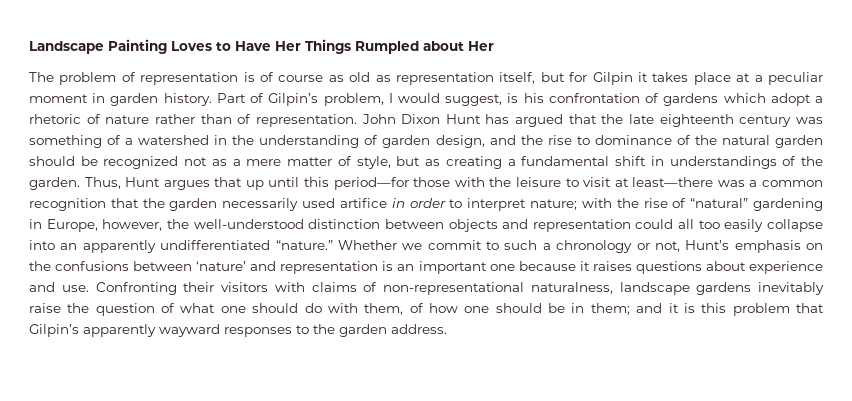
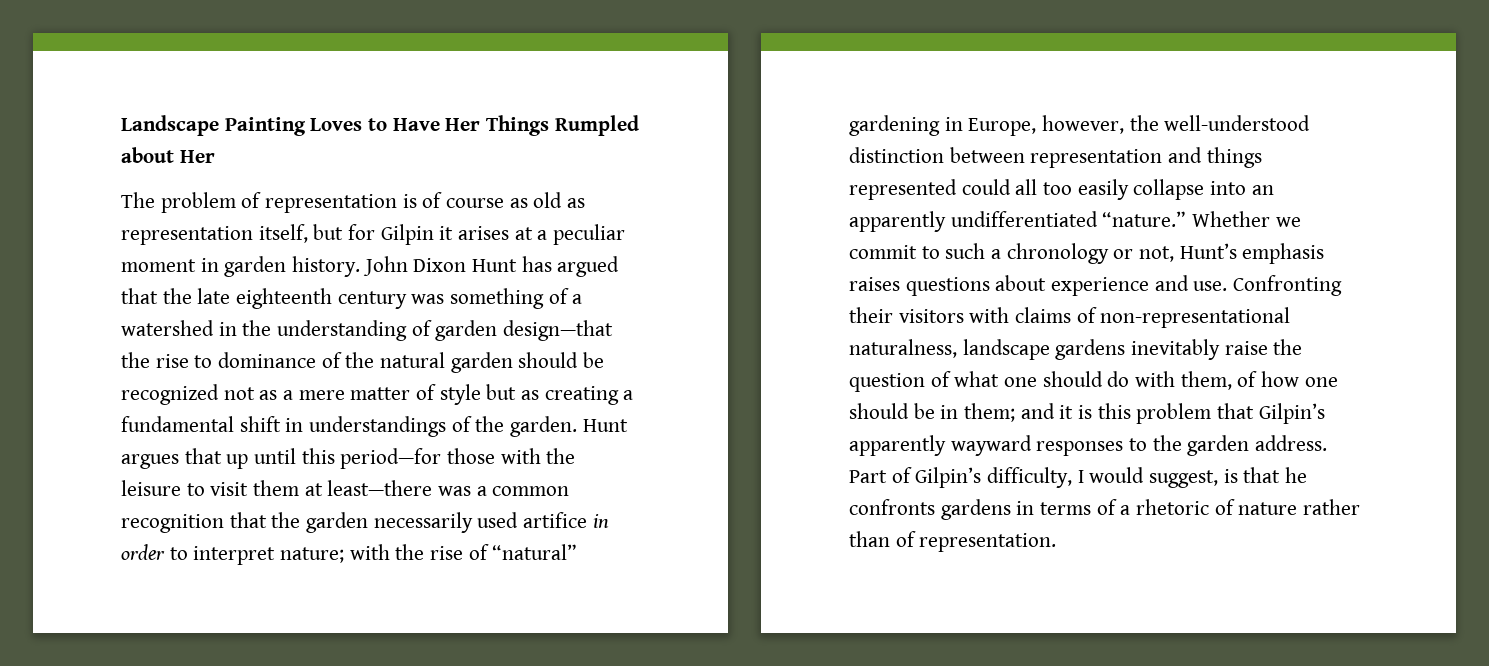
- The problem of representation is of course as old as representation itself, but for Gilpin it takes place at a peculiar moment in garden history.
+ The problem of representation is of course as old as representation itself, but for Gilpin it arises at a peculiar moment in garden history.
- Part of Gilpin’s problem, I would suggest, is his confrontation of gardens which adopt a rhetoric of nature rather than of representation.
- John Dixon Hunt has argued that the late eighteenth century was something of a watershed in the understanding of garden design, and the rise to dominance of the natural garden should be recognized not as a mere matter of style, but as creating a fundamental shift in understandings of the garden.
+ John Dixon Hunt has argued that the late eighteenth century was something of a watershed in the understanding of garden design—that the rise to dominance of the natural garden should be recognized not as a mere matter of style but as creating a fundamental shift in understandings of the garden.
- Thus, Hunt argues that up until this period—for those with the leisure to visit at least—there was a common recognition that the garden necessarily used artifice in order to interpret nature; with the rise of “natural” gardening in Europe, however, the well-understood distinction between objects and representation could all too easily collapse into an apparently undifferentiated “nature.”
+ Hunt argues that up until this period—for those with the leisure to visit them at least—there was a common recognition that the garden necessarily used artifice in order to interpret nature; with the rise of “natural” gardening in Europe, however, the well-understood distinction between representation and things represented could all too easily collapse into an apparently undifferentiated “nature.”
- Whether we commit to such a chronology or not, Hunt’s emphasis on the confusions between ‘nature’ and representation is an important one because it raises questions about experience and use.
+ Whether we commit to such a chronology or not, Hunt’s emphasis raises questions about experience and use.
+ Part of Gilpin’s difficulty, I would suggest, is that he confronts gardens in terms of a rhetoric of nature rather than of representation.

